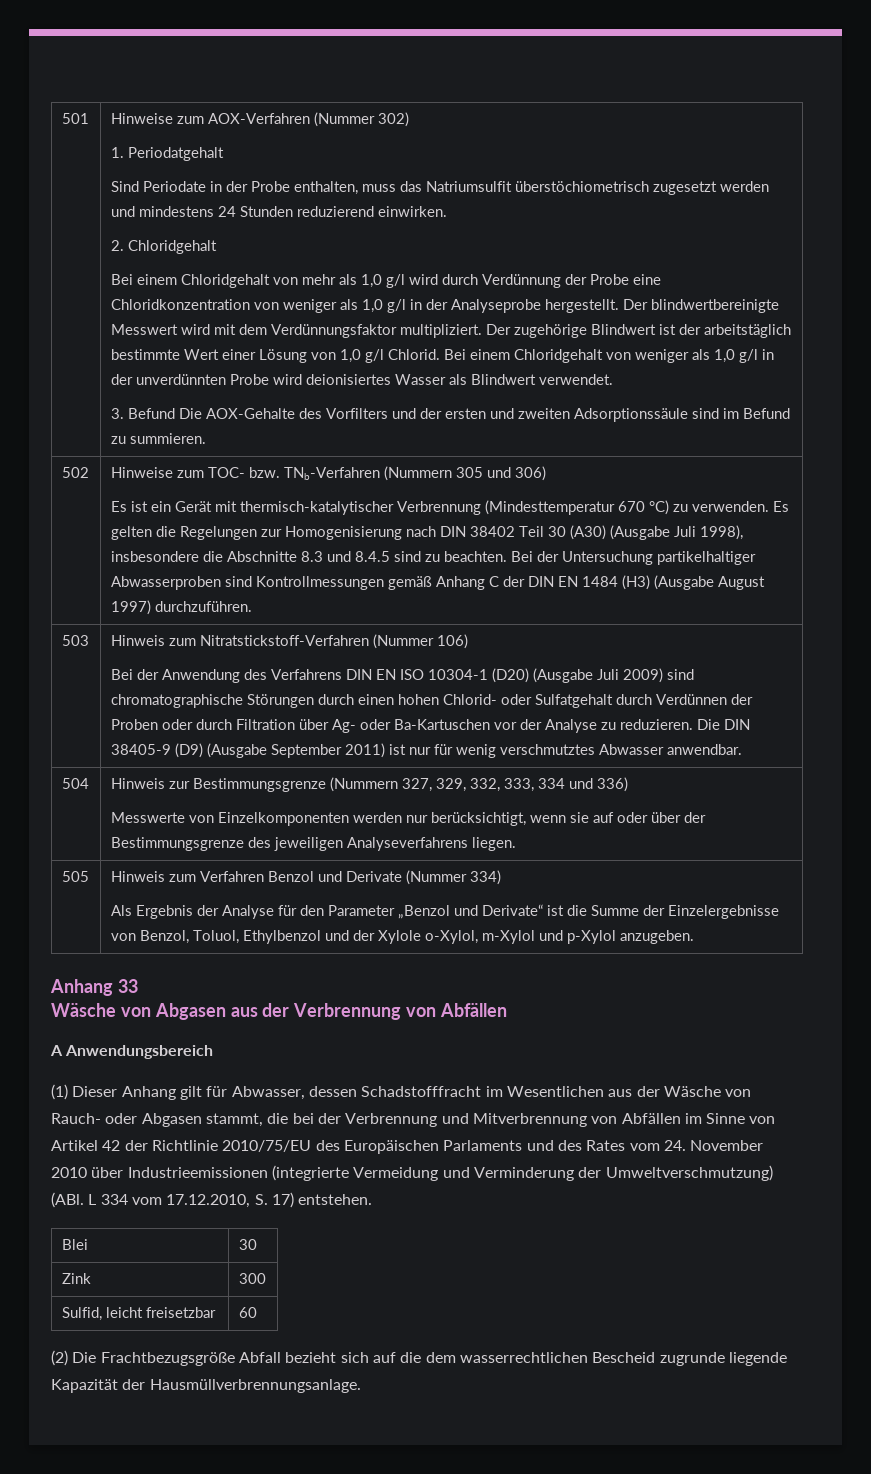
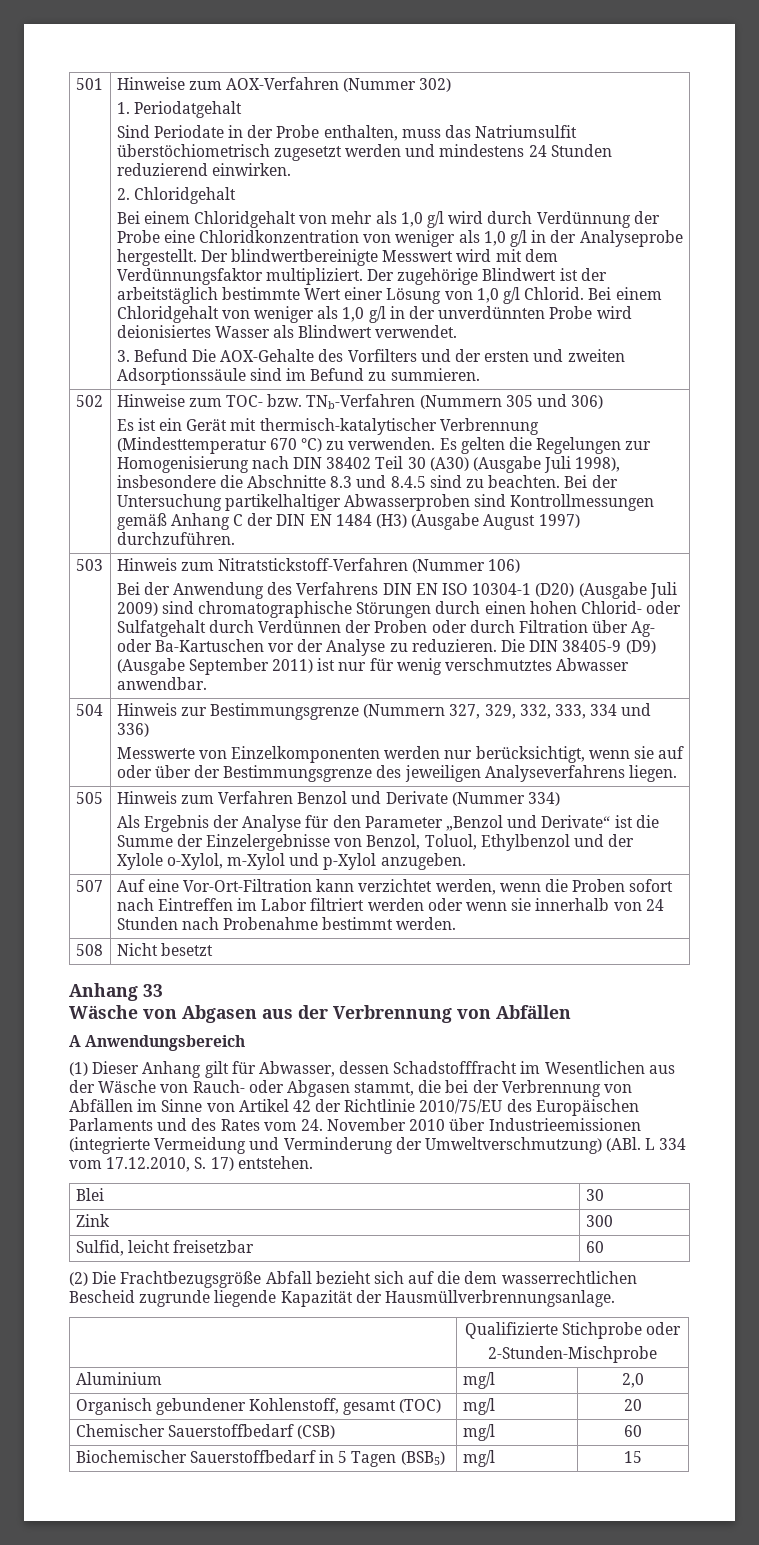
+ 507 | Auf eine Vor-Ort-Filtration kann verzichtet werden, wenn die Proben sofort nach Eintreffen im Labor filtriert werden oder wenn sie innerhalb von 24 Stunden nach Probenahme bestimmt werden.
+ 508 | Nicht besetzt
- (1) Dieser Anhang gilt für Abwasser, dessen Schadstofffracht im Wesentlichen aus der Wäsche von Rauch- oder Abgasen stammt, die bei der Verbrennung und Mitverbrennung von Abfällen im Sinne von Artikel 42 der Richtlinie 2010/75/EU des Europäischen Parlaments und des Rates vom 24. November 2010 über Industrieemissionen (integrierte Vermeidung und Verminderung der Umweltverschmutzung) (ABl. L 334 vom 17.12.2010, S. 17) entstehen.
+ (1) Dieser Anhang gilt für Abwasser, dessen Schadstofffracht im Wesentlichen aus der Wäsche von Rauch- oder Abgasen stammt, die bei der Verbrennung von Abfällen im Sinne von Artikel 42 der Richtlinie 2010/75/EU des Europäischen Parlaments und des Rates vom 24. November 2010 über Industrieemissionen (integrierte Vermeidung und Verminderung der Umweltverschmutzung) (ABl. L 334 vom 17.12.2010, S. 17) entstehen.
+ | Qualifizierte Stichprobe oder
+ 2-Stunden-Mischprobe
+ Aluminium | mg/l | 2,0
+ Organisch gebundener Kohlenstoff, gesamt (TOC) | mg/l | 20
+ Chemischer Sauerstoffbedarf (CSB) | mg/l | 60
+ Biochemischer Sauerstoffbedarf in 5 Tagen (BSB5) | mg/l | 15

